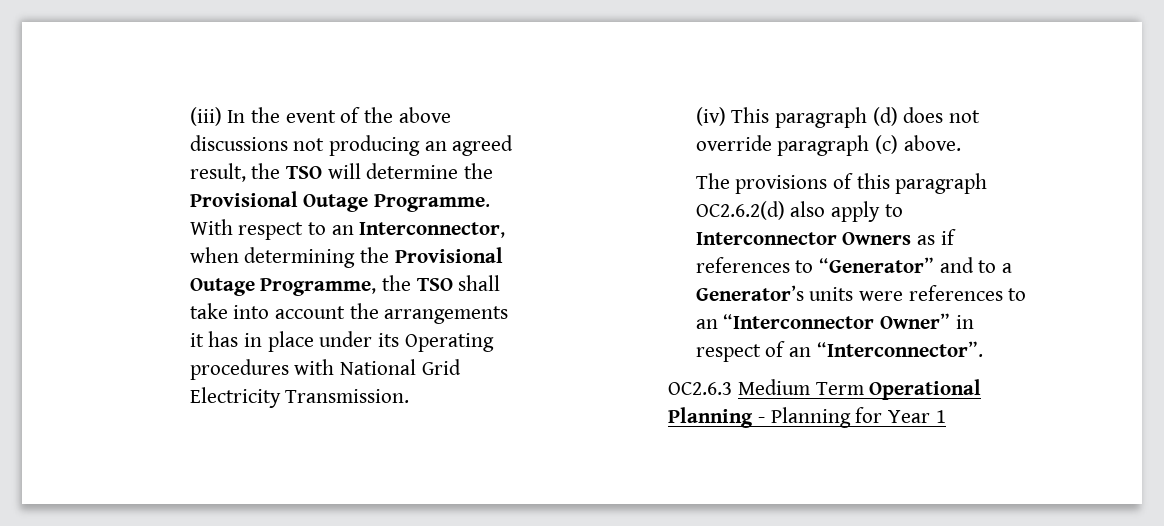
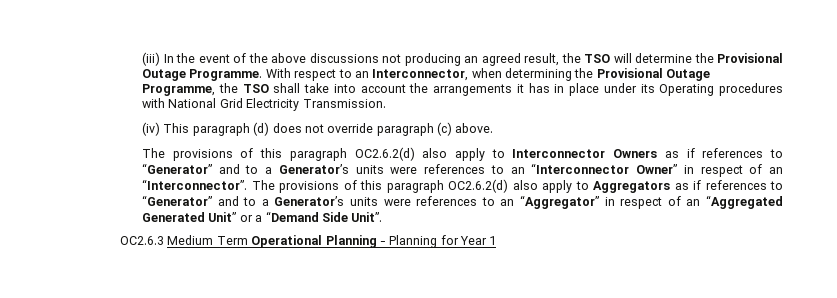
+ The provisions of this paragraph OC2.6.2(d) also apply to Aggregators as if references to “Generator” and to a Generator’s units were references to an “Aggregator” in respect of an “Aggregated Generated Unit” or a “Demand Side Unit”.

